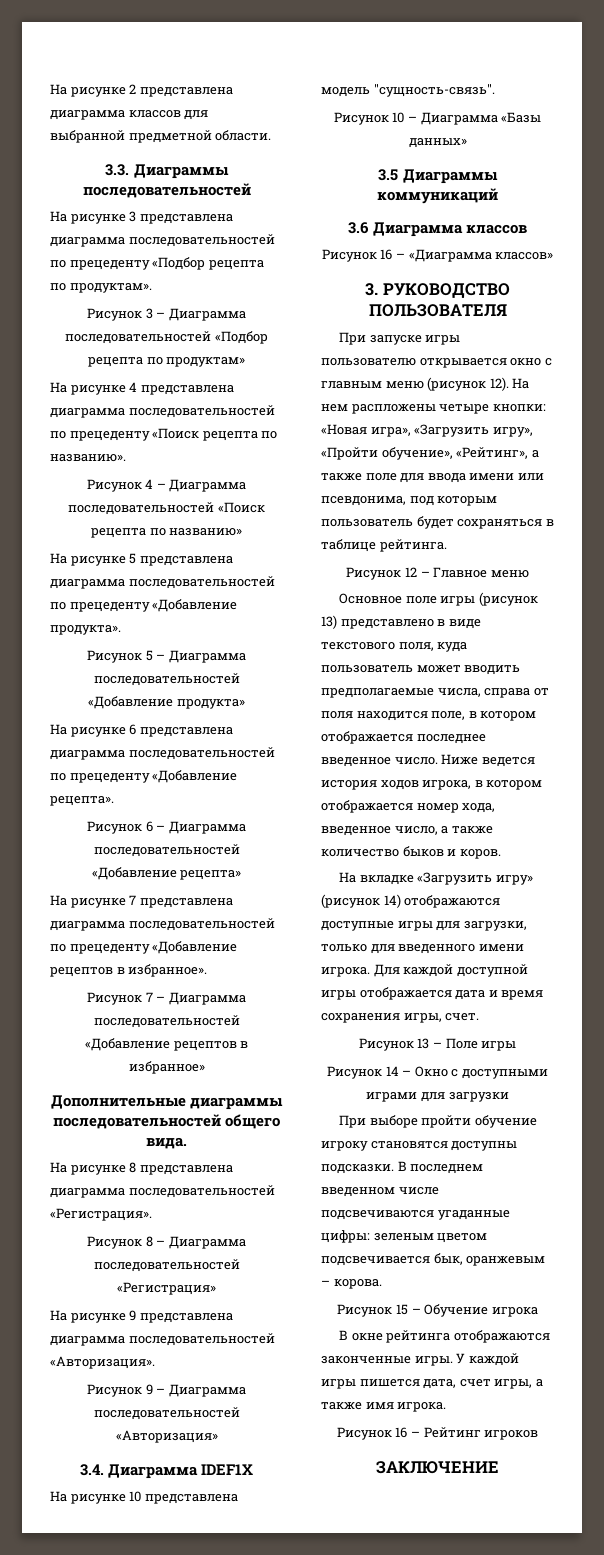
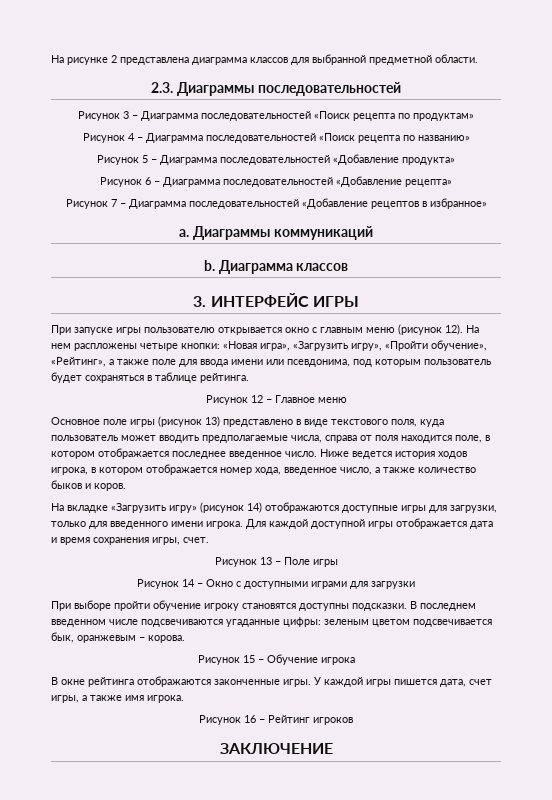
- 3.3. Диаграммы последовательностей
+ 2.3. Диаграммы последовательностей
- На рисунке 3 представлена диаграмма последовательностей по прецеденту «Подбор рецепта по продуктам».
- Рисунок 3 – Диаграмма последовательностей «Подбор рецепта по продуктам»
+ Рисунок 3 – Диаграмма последовательностей «Поиск рецепта по продуктам»
- На рисунке 4 представлена диаграмма последовательностей по прецеденту «Поиск рецепта по названию».
- На рисунке 5 представлена диаграмма последовательностей по прецеденту «Добавление продукта».
- На рисунке 6 представлена диаграмма последовательностей по прецеденту «Добавление рецепта».
- На рисунке 7 представлена диаграмма последовательностей по прецеденту «Добавление рецептов в избранное».
- Дополнительные диаграммы последовательностей общего вида.
- На рисунке 8 представлена диаграмма последовательностей «Регистрация».
- Рисунок 8 – Диаграмма последовательностей «Регистрация»
- На рисунке 9 представлена диаграмма последовательностей «Авторизация».
- Рисунок 9 – Диаграмма последовательностей «Авторизация»
- 3.4. Диаграмма IDEF1X
- На рисунке 10 представлена модель "сущность-связь".
- Рисунок 10 – Диаграмма «Базы данных»
- 3.5 Диаграммы коммуникаций
+ a. Диаграммы коммуникаций
- 3.6 Диаграмма классов
+ b. Диаграмма классов
- Рисунок 16 – «Диаграмма классов»
- 3. РУКОВОДСТВО ПОЛЬЗОВАТЕЛЯ
+ 3. ИНТЕРФЕЙС ИГРЫ

